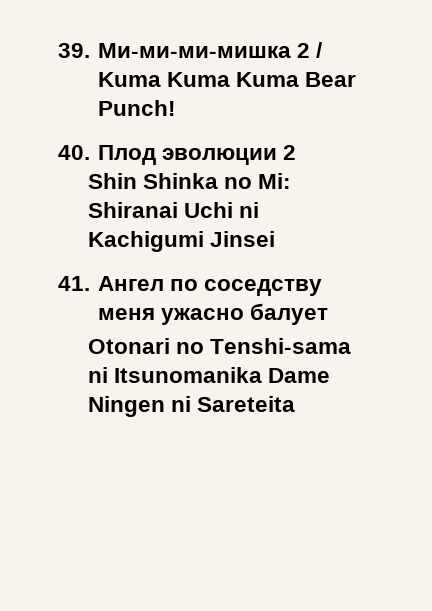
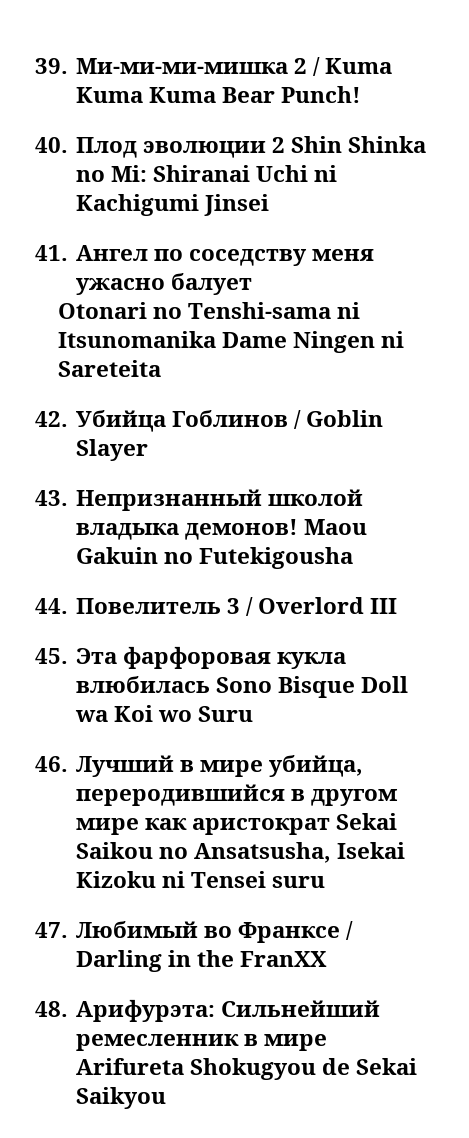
- 40. Плод эволюции 2
- Shin Shinka no Mi: Shiranai Uchi ni Kachigumi Jinsei
+ 40. Плод эволюции 2 Shin Shinka no Mi: Shiranai Uchi ni Kachigumi Jinsei
+ 42. Убийца Гоблинов / Goblin Slayer
+ 43. Непризнанный школой владыка демонов! Maou Gakuin no Futekigousha
+ 44. Повелитель 3 / Overlord III
+ 45. Эта фарфоровая кукла влюбилась Sono Bisque Doll wa Koi wo Suru
+ 46. Лучший в мире убийца, переродившийся в другом мире как аристократ Sekai Saikou no Ansatsusha, Isekai Kizoku ni Tensei suru
+ 47. Любимый во Франкcе / Darling in the FranXX
+ 48. Арифурэта: Сильнейший ремесленник в мире Arifureta Shokugyou de Sekai Saikyou

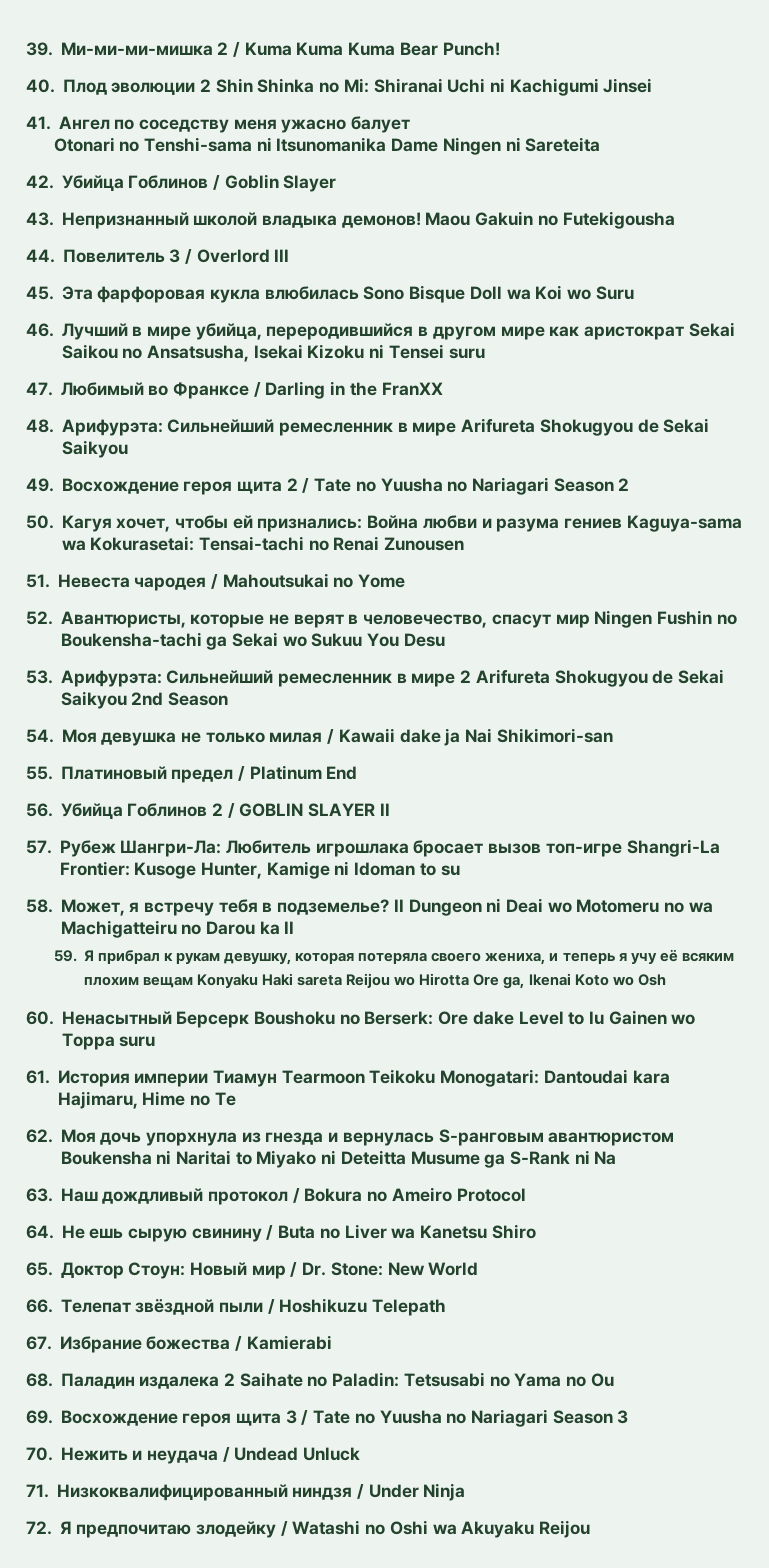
+ 49. Восхождение героя щита 2 / Tate no Yuusha no Nariagari Season 2
+ 50. Кагуя хочет, чтобы ей признались: Война любви и разума гениев Kaguya-sama wa Kokurasetai: Tensai-tachi no Renai Zunousen
+ 51. Невеста чародея / Mahoutsukai no Yome
+ 52. Авантюристы, которые не верят в человечество, спасут мир Ningen Fushin no Boukensha-tachi ga Sekai wo Sukuu You Desu
+ 53. Арифурэта: Сильнейший ремесленник в мире 2 Arifureta Shokugyou de Sekai Saikyou 2nd Season
+ 54. Моя девушка не только милая / Kawaii dake ja Nai Shikimori-san
+ 55. Платиновый предел / Platinum End
+ 56. Убийца Гоблинов 2 / GOBLIN SLAYER II
+ 57. Рубеж Шангри-Ла: Любитель игрошлака бросает вызов топ-игре Shangri-La Frontier: Kusoge Hunter, Kamige ni Idoman to su
+ 58. Может, я встречу тебя в подземелье? II Dungeon ni Deai wo Motomeru no wa Machigatteiru no Darou ka II
+ 59. Я прибрал к рукам девушку, которая потеряла своего жениха, и теперь я учу её всяким плохим вещам Konyaku Haki sareta Reijou wo Hirotta Ore ga, Ikenai Koto wo Osh
+ 60. Ненасытный Берсерк Boushoku no Berserk: Ore dake Level to Iu Gainen wo Toppa suru
+ 61. История империи Тиамун Tearmoon Teikoku Monogatari: Dantoudai kara Hajimaru, Hime no Te
+ 62. Моя дочь упорхнула из гнезда и вернулась S-ранговым авантюристом Boukensha ni Naritai to Miyako ni Deteitta Musume ga S-Rank ni Na
+ 63. Наш дождливый протокол / Bokura no Ameiro Protocol
+ 64. Не ешь сырую свинину / Buta no Liver wa Kanetsu Shiro
+ 65. Доктор Стоун: Новый мир / Dr. Stone: New World
+ 66. Телепат звёздной пыли / Hoshikuzu Telepath
+ 67. Избрание божества / Kamierabi
+ 68. Паладин издалека 2 Saihate no Paladin: Tetsusabi no Yama no Ou
+ 69. Восхождение героя щита 3 / Tate no Yuusha no Nariagari Season 3
+ 70. Нежить и неудача / Undead Unluck
+ 71. Низкоквалифицированный ниндзя / Under Ninja
+ 72. Я предпочитаю злодейку / Watashi no Oshi wa Akuyaku Reijou

